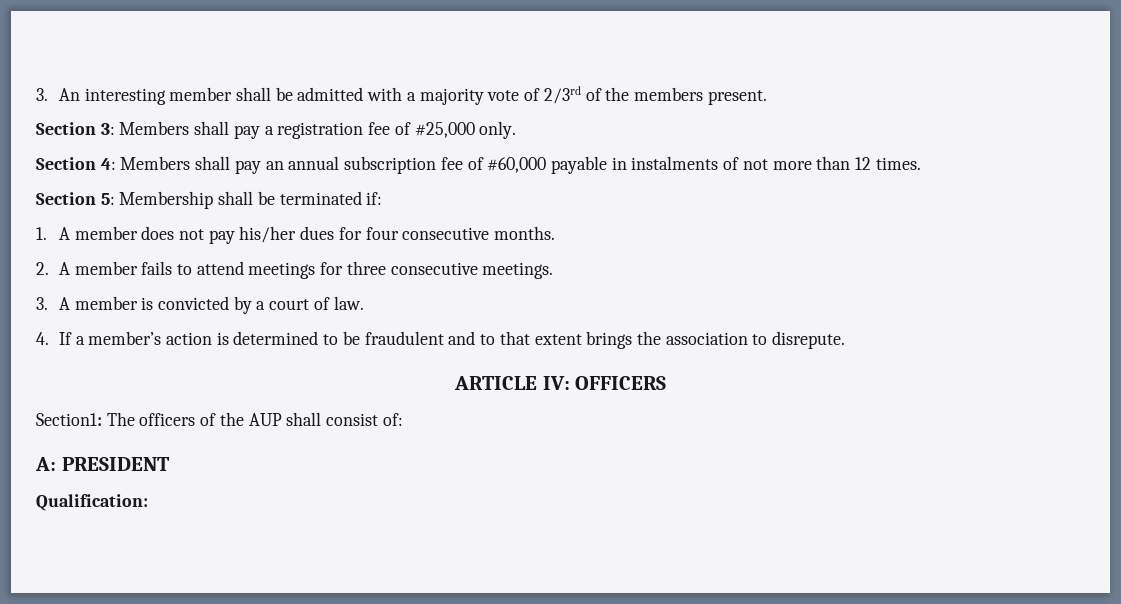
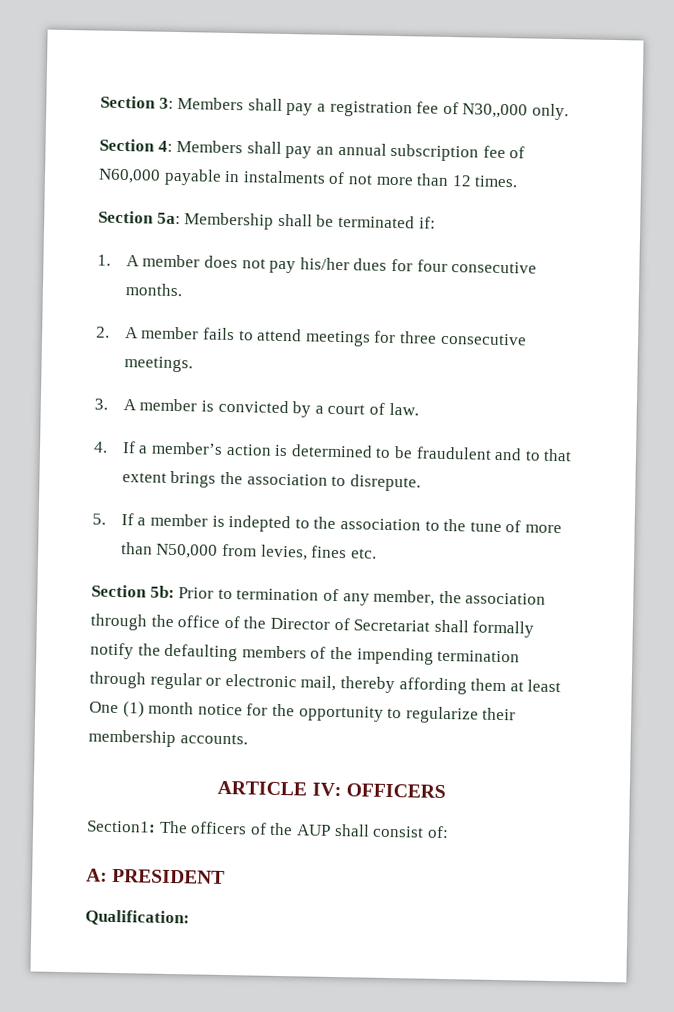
- 3. An interesting member shall be admitted with a majority vote of 2/3rd of the members present.
- Section 3: Members shall pay a registration fee of #25,000 only.
+ Section 3: Members shall pay a registration fee of N30,,000 only.
- Section 4: Members shall pay an annual subscription fee of #60,000 payable in instalments of not more than 12 times.
+ Section 4: Members shall pay an annual subscription fee of N60,000 payable in instalments of not more than 12 times.
- Section 5: Membership shall be terminated if:
+ Section 5a: Membership shall be terminated if:
+ 5. If a member is indepted to the association to the tune of more than N50,000 from levies, fines etc.
+ Section 5b: Prior to termination of any member, the association through the office of the Director of Secretariat shall formally notify the defaulting members of the impending termination through regular or electronic mail, thereby affording them at least One (1) month notice for the opportunity to regularize their membership accounts.

